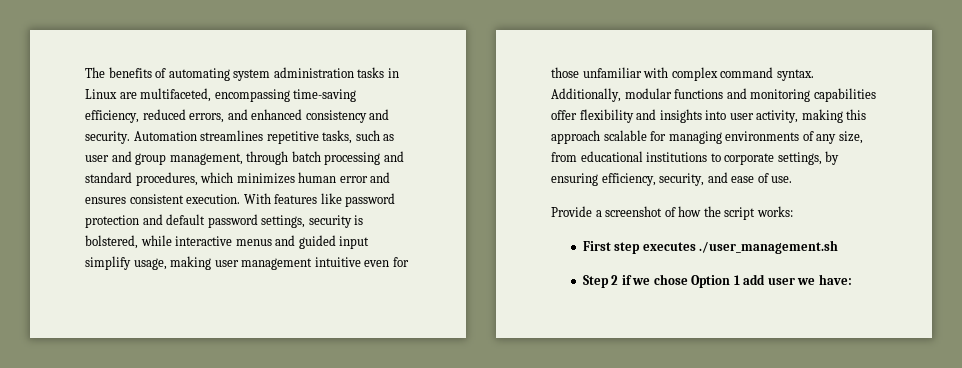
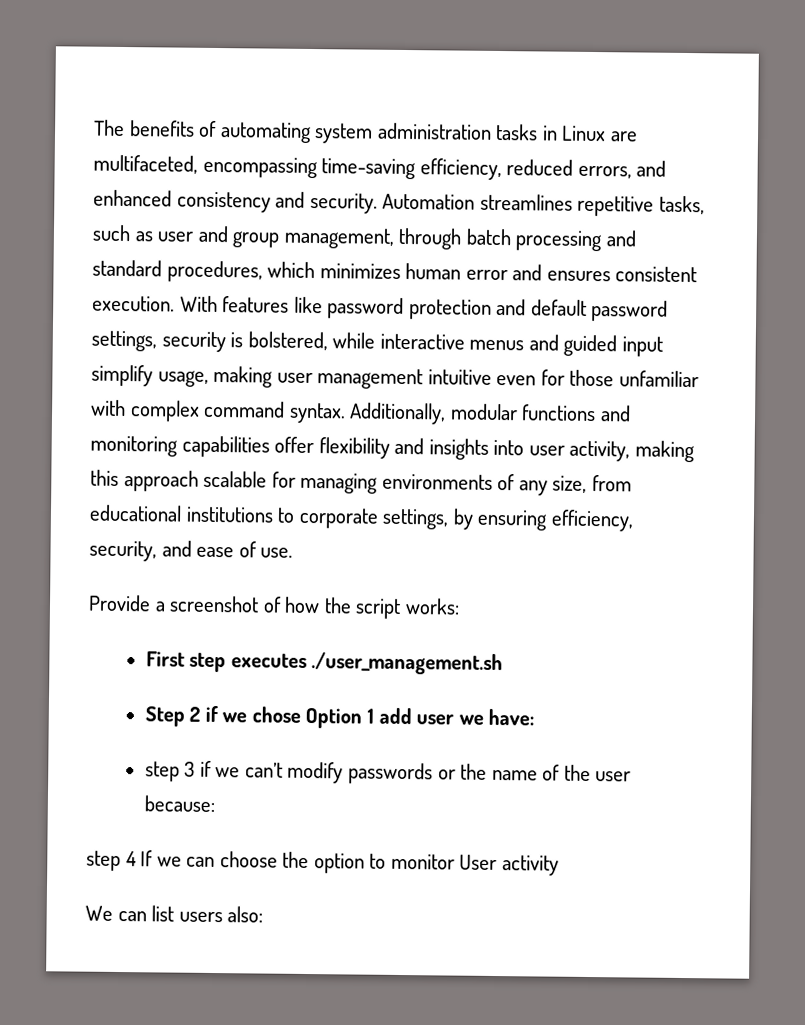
+ step 3 if we can’t modify passwords or the name of the user because:
+ step 4 If we can choose the option to monitor User activity
+ We can list users also:

